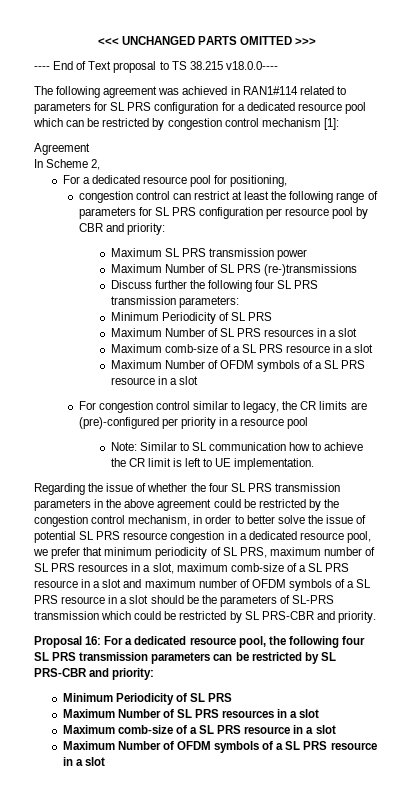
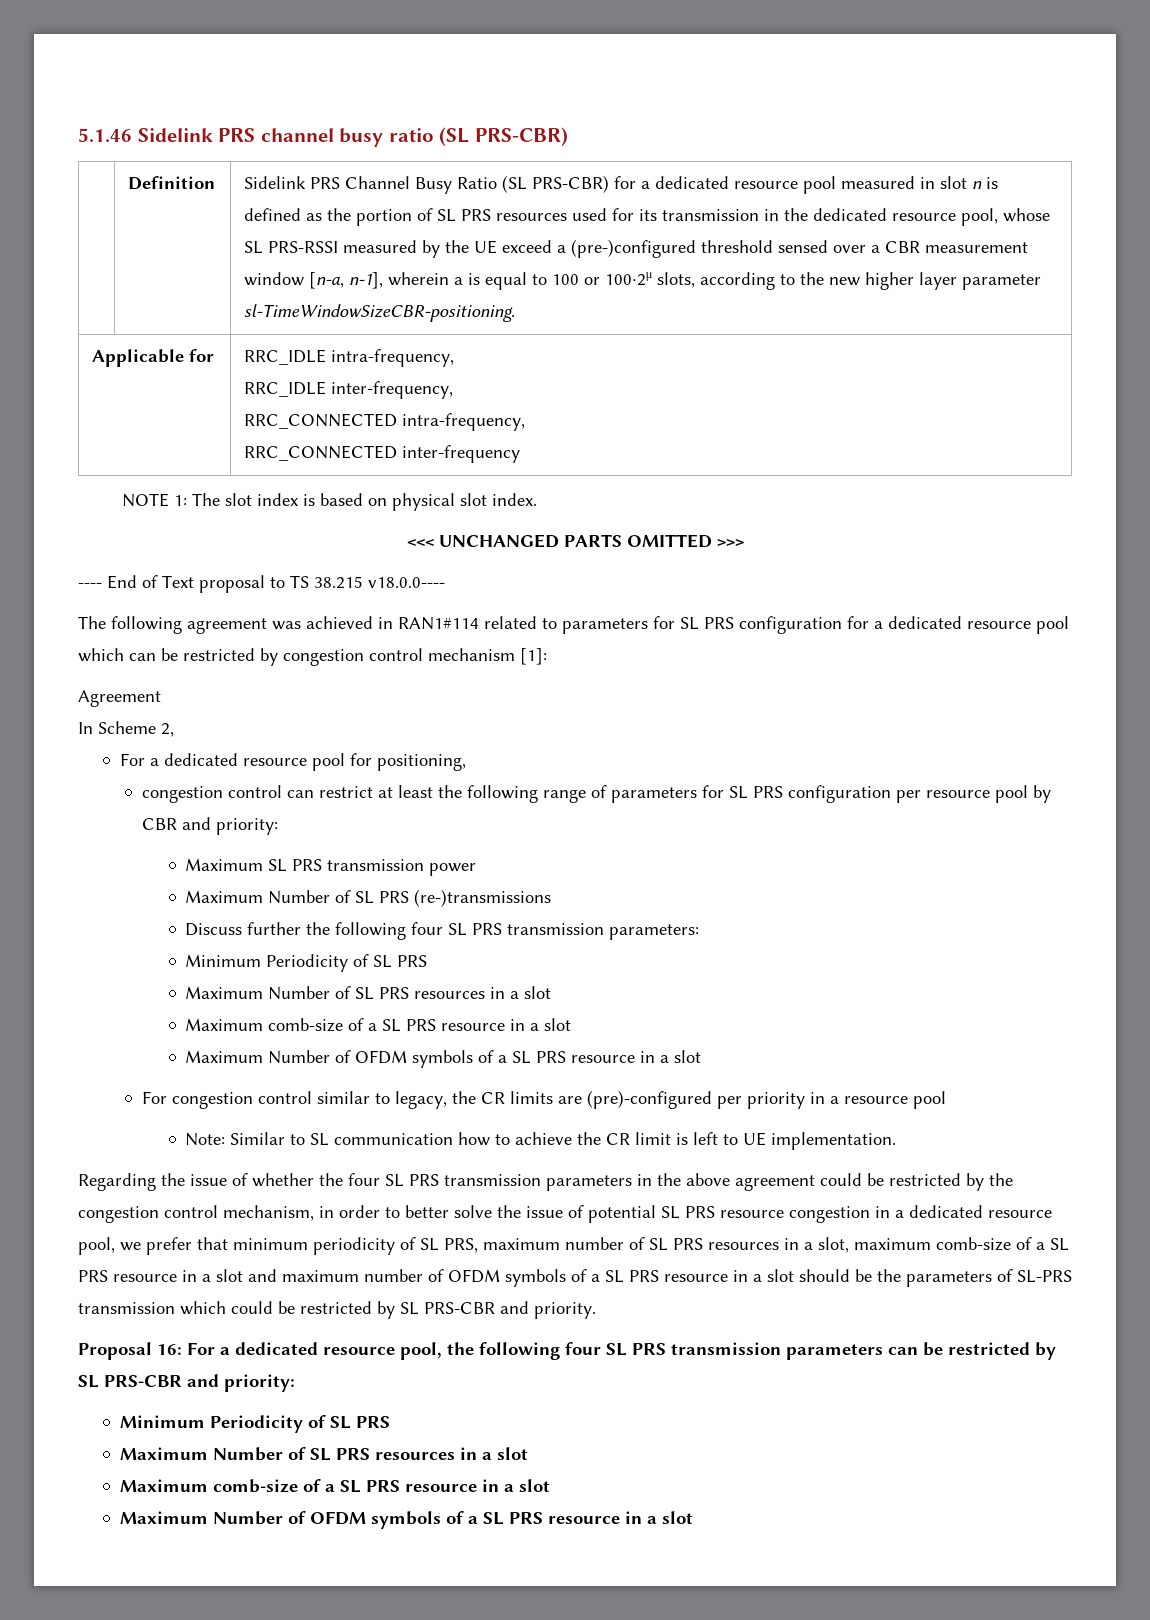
+ 5.1.46 Sidelink PRS channel busy ratio (SL PRS-CBR)
+ | Definition | Sidelink PRS Channel Busy Ratio (SL PRS-CBR) for a dedicated resource pool measured in slot n is defined as the portion of SL PRS resources used for its transmission in the dedicated resource pool, whose SL PRS-RSSI measured by the UE exceed a (pre-)configured threshold sensed over a CBR measurement window [n-a, n-1], wherein a is equal to 100 or 100·2µ slots, according to the new higher layer parameter sl-TimeWindowSizeCBR-positioning.
+ Applicable for | RRC_IDLE intra-frequency,
+ RRC_IDLE inter-frequency,
+ RRC_CONNECTED intra-frequency,
+ RRC_CONNECTED inter-frequency
+ NOTE 1: The slot index is based on physical slot index.

